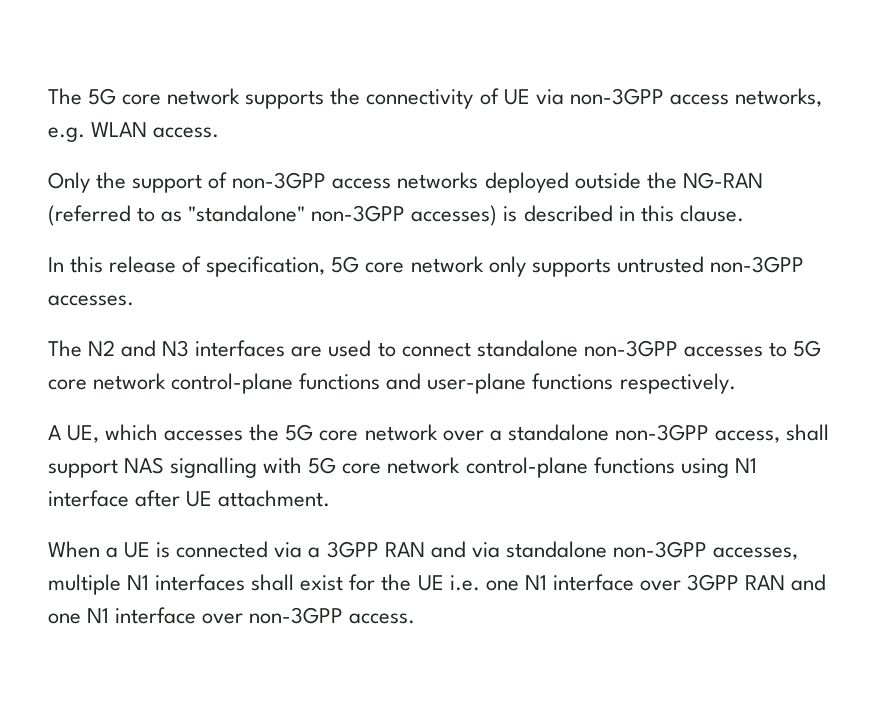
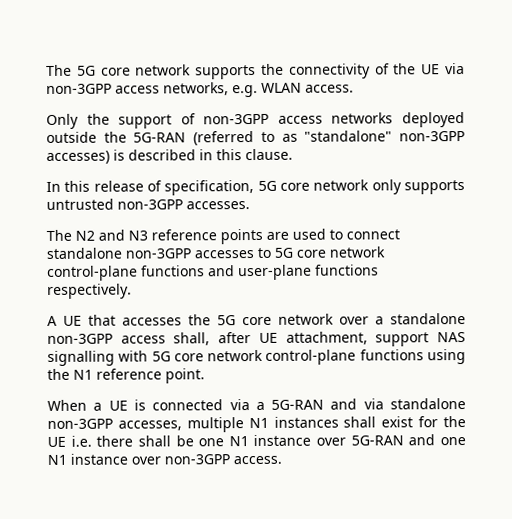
- The 5G core network supports the connectivity of UE via non-3GPP access networks, e.g. WLAN access.
+ The 5G core network supports the connectivity of the UE via non-3GPP access networks, e.g. WLAN access.
- Only the support of non-3GPP access networks deployed outside the NG-RAN (referred to as "standalone" non-3GPP accesses) is described in this clause.
+ Only the support of non-3GPP access networks deployed outside the 5G-RAN (referred to as "standalone" non-3GPP accesses) is described in this clause.
- The N2 and N3 interfaces are used to connect standalone non-3GPP accesses to 5G core network control-plane functions and user-plane functions respectively.
+ The N2 and N3 reference points are used to connect standalone non-3GPP accesses to 5G core network control-plane functions and user-plane functions respectively.
- A UE, which accesses the 5G core network over a standalone non-3GPP access, shall support NAS signalling with 5G core network control-plane functions using N1 interface after UE attachment.
+ A UE that accesses the 5G core network over a standalone non-3GPP access shall, after UE attachment, support NAS signalling with 5G core network control-plane functions using the N1 reference point.
- When a UE is connected via a 3GPP RAN and via standalone non-3GPP accesses, multiple N1 interfaces shall exist for the UE i.e. one N1 interface over 3GPP RAN and one N1 interface over non-3GPP access.
+ When a UE is connected via a 5G-RAN and via standalone non-3GPP accesses, multiple N1 instances shall exist for the UE i.e. there shall be one N1 instance over 5G-RAN and one N1 instance over non-3GPP access.

